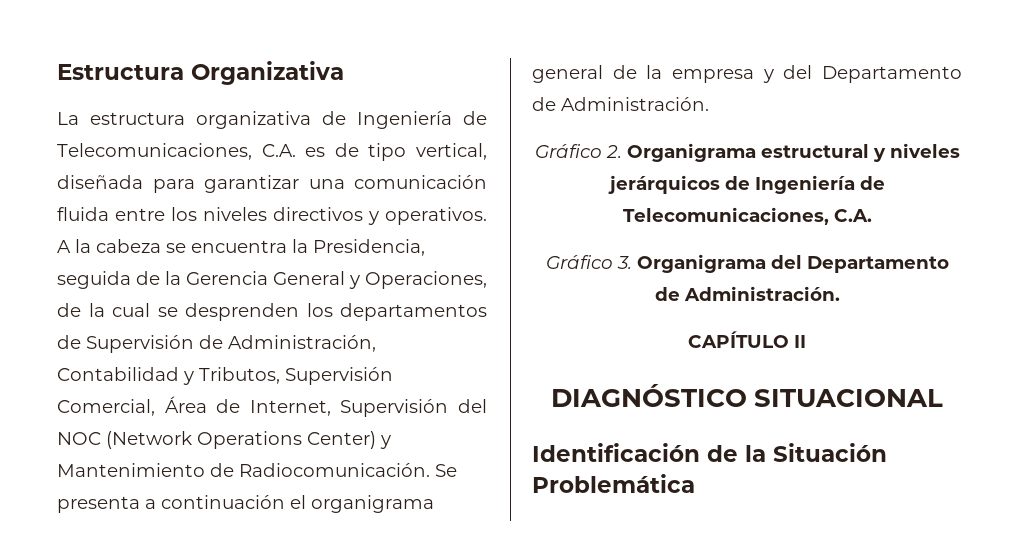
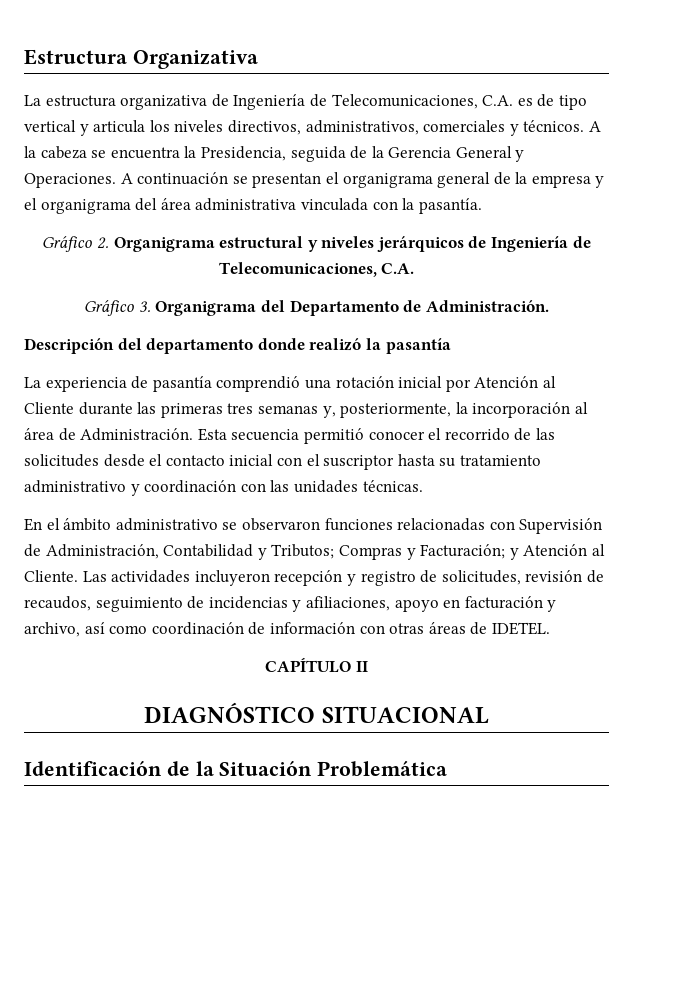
- La estructura organizativa de Ingeniería de Telecomunicaciones, C.A. es de tipo vertical, diseñada para garantizar una comunicación fluida entre los niveles directivos y operativos.
+ La estructura organizativa de Ingeniería de Telecomunicaciones, C.A. es de tipo vertical y articula los niveles directivos, administrativos, comerciales y técnicos.
- A la cabeza se encuentra la Presidencia, seguida de la Gerencia General y Operaciones, de la cual se desprenden los departamentos de Supervisión de Administración, Contabilidad y Tributos, Supervisión Comercial, Área de Internet, Supervisión del NOC (Network Operations Center) y Mantenimiento de Radiocomunicación. Se presenta a continuación el organigrama general de la empresa y del Departamento de Administración.
+ A la cabeza se encuentra la Presidencia, seguida de la Gerencia General y Operaciones. A continuación se presentan el organigrama general de la empresa y el organigrama del área administrativa vinculada con la pasantía.
+ Descripción del departamento donde realizó la pasantía
+ La experiencia de pasantía comprendió una rotación inicial por Atención al Cliente durante las primeras tres semanas y, posteriormente, la incorporación al área de Administración. Esta secuencia permitió conocer el recorrido de las solicitudes desde el contacto inicial con el suscriptor hasta su tratamiento administrativo y coordinación con las unidades técnicas.
+ En el ámbito administrativo se observaron funciones relacionadas con Supervisión de Administración, Contabilidad y Tributos; Compras y Facturación; y Atención al Cliente. Las actividades incluyeron recepción y registro de solicitudes, revisión de recaudos, seguimiento de incidencias y afiliaciones, apoyo en facturación y archivo, así como coordinación de información con otras áreas de IDETEL.

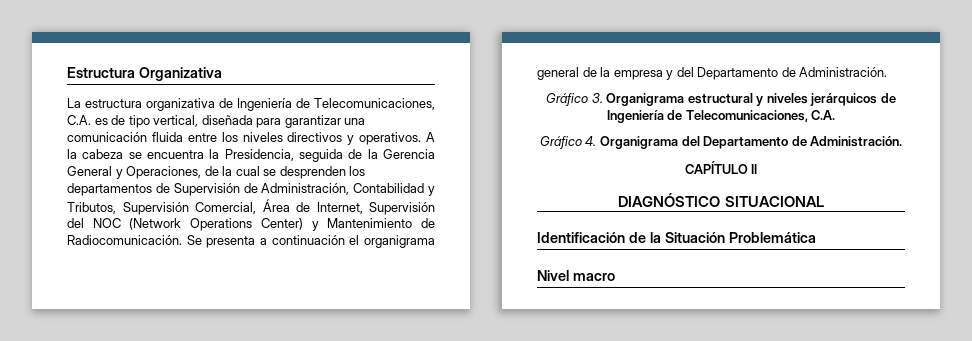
- La estructura organizativa de Ingeniería de Telecomunicaciones, C.A. es de tipo vertical y articula los niveles directivos, administrativos, comerciales y técnicos.
+ La estructura organizativa de Ingeniería de Telecomunicaciones, C.A. es de tipo vertical, diseñada para garantizar una comunicación fluida entre los niveles directivos y operativos.
- A la cabeza se encuentra la Presidencia, seguida de la Gerencia General y Operaciones. A continuación se presentan el organigrama general de la empresa y el organigrama del área administrativa vinculada con la pasantía.
- Gráfico 2. Organigrama estructural y niveles jerárquicos de Ingeniería de Telecomunicaciones, C.A.
+ A la cabeza se encuentra la Presidencia, seguida de la Gerencia General y Operaciones, de la cual se desprenden los departamentos de Supervisión de Administración, Contabilidad y Tributos, Supervisión Comercial, Área de Internet, Supervisión del NOC (Network Operations Center) y Mantenimiento de Radiocomunicación. Se presenta a continuación el organigrama general de la empresa y del Departamento de Administración.
+ Gráfico 3. Organigrama estructural y niveles jerárquicos de Ingeniería de Telecomunicaciones, C.A.
- Gráfico 3. Organigrama del Departamento de Administración.
+ Gráfico 4. Organigrama del Departamento de Administración.
- Descripción del departamento donde realizó la pasantía
- La experiencia de pasantía comprendió una rotación inicial por Atención al Cliente durante las primeras tres semanas y, posteriormente, la incorporación al área de Administración. Esta secuencia permitió conocer el recorrido de las solicitudes desde el contacto inicial con el suscriptor hasta su tratamiento administrativo y coordinación con las unidades técnicas.
- En el ámbito administrativo se observaron funciones relacionadas con Supervisión de Administración, Contabilidad y Tributos; Compras y Facturación; y Atención al Cliente. Las actividades incluyeron recepción y registro de solicitudes, revisión de recaudos, seguimiento de incidencias y afiliaciones, apoyo en facturación y archivo, así como coordinación de información con otras áreas de IDETEL.
+ Nivel macro

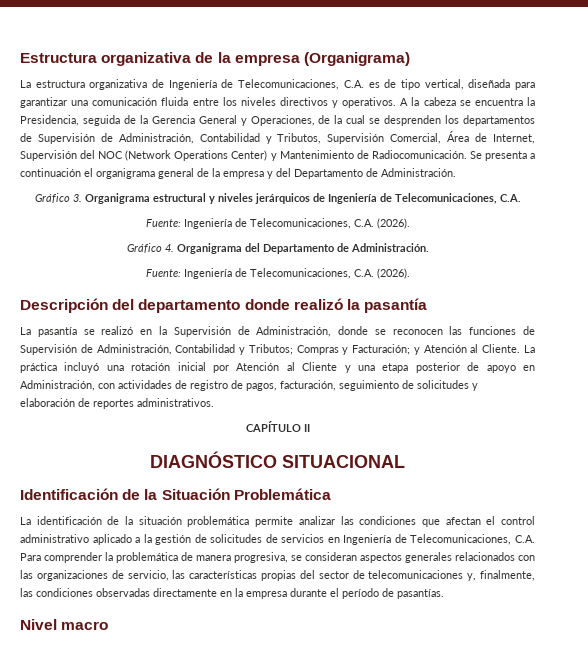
- Estructura Organizativa
+ Estructura organizativa de la empresa (Organigrama)
  Gráfico 3. Organigrama estructural y niveles jerárquicos de Ingeniería de Telecomunicaciones, C.A.
+ Fuente: Ingeniería de Telecomunicaciones, C.A. (2026).
  Gráfico 4. Organigrama del Departamento de Administración.
+ Fuente: Ingeniería de Telecomunicaciones, C.A. (2026).
+ Descripción del departamento donde realizó la pasantía
+ La pasantía se realizó en la Supervisión de Administración, donde se reconocen las funciones de Supervisión de Administración, Contabilidad y Tributos; Compras y Facturación; y Atención al Cliente. La práctica incluyó una rotación inicial por Atención al Cliente y una etapa posterior de apoyo en Administración, con actividades de registro de pagos, facturación, seguimiento de solicitudes y elaboración de reportes administrativos.
+ La identificación de la situación problemática permite analizar las condiciones que afectan el control administrativo aplicado a la gestión de solicitudes de servicios en Ingeniería de Telecomunicaciones, C.A. Para comprender la problemática de manera progresiva, se consideran aspectos generales relacionados con las organizaciones de servicio, las características propias del sector de telecomunicaciones y, finalmente, las condiciones observadas directamente en la empresa durante el período de pasantías.

